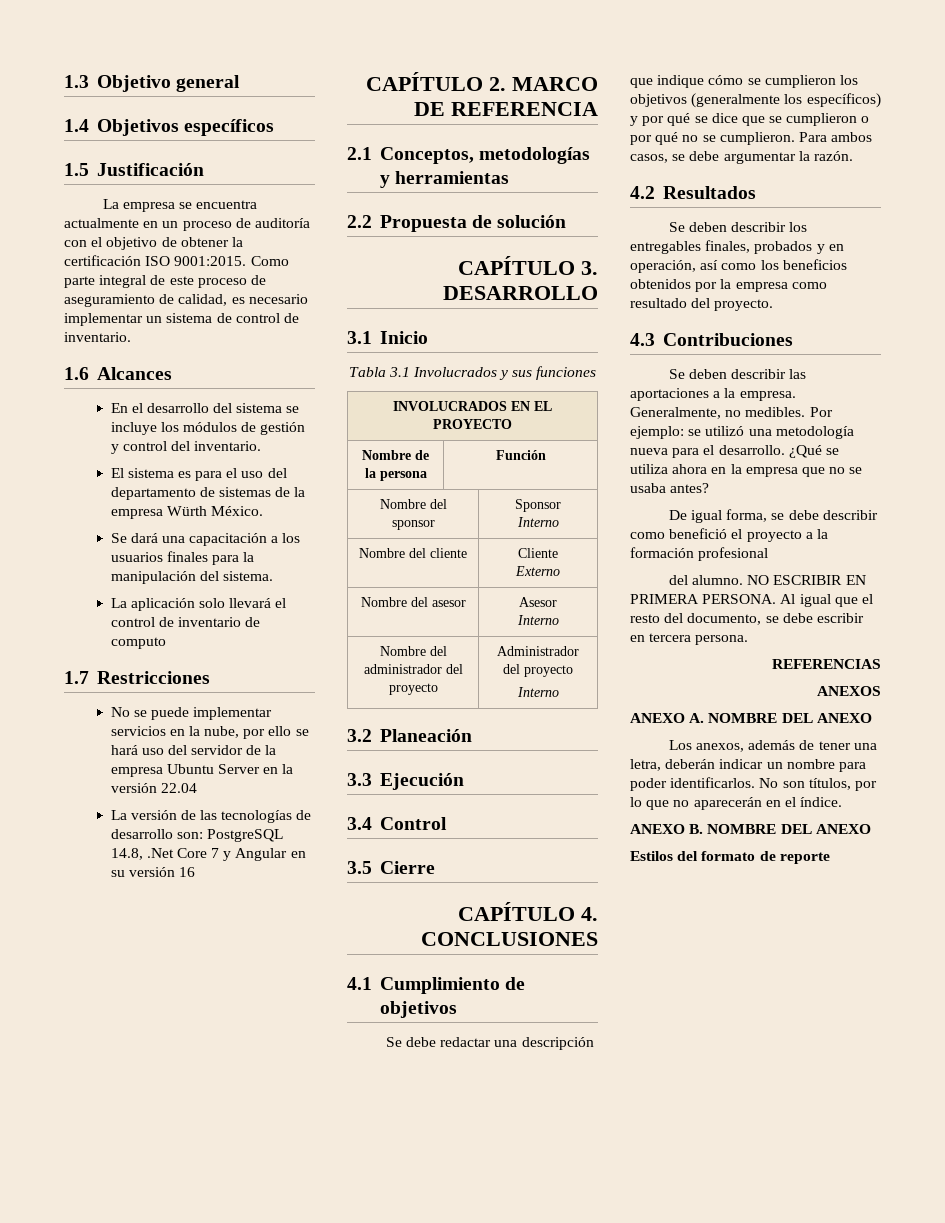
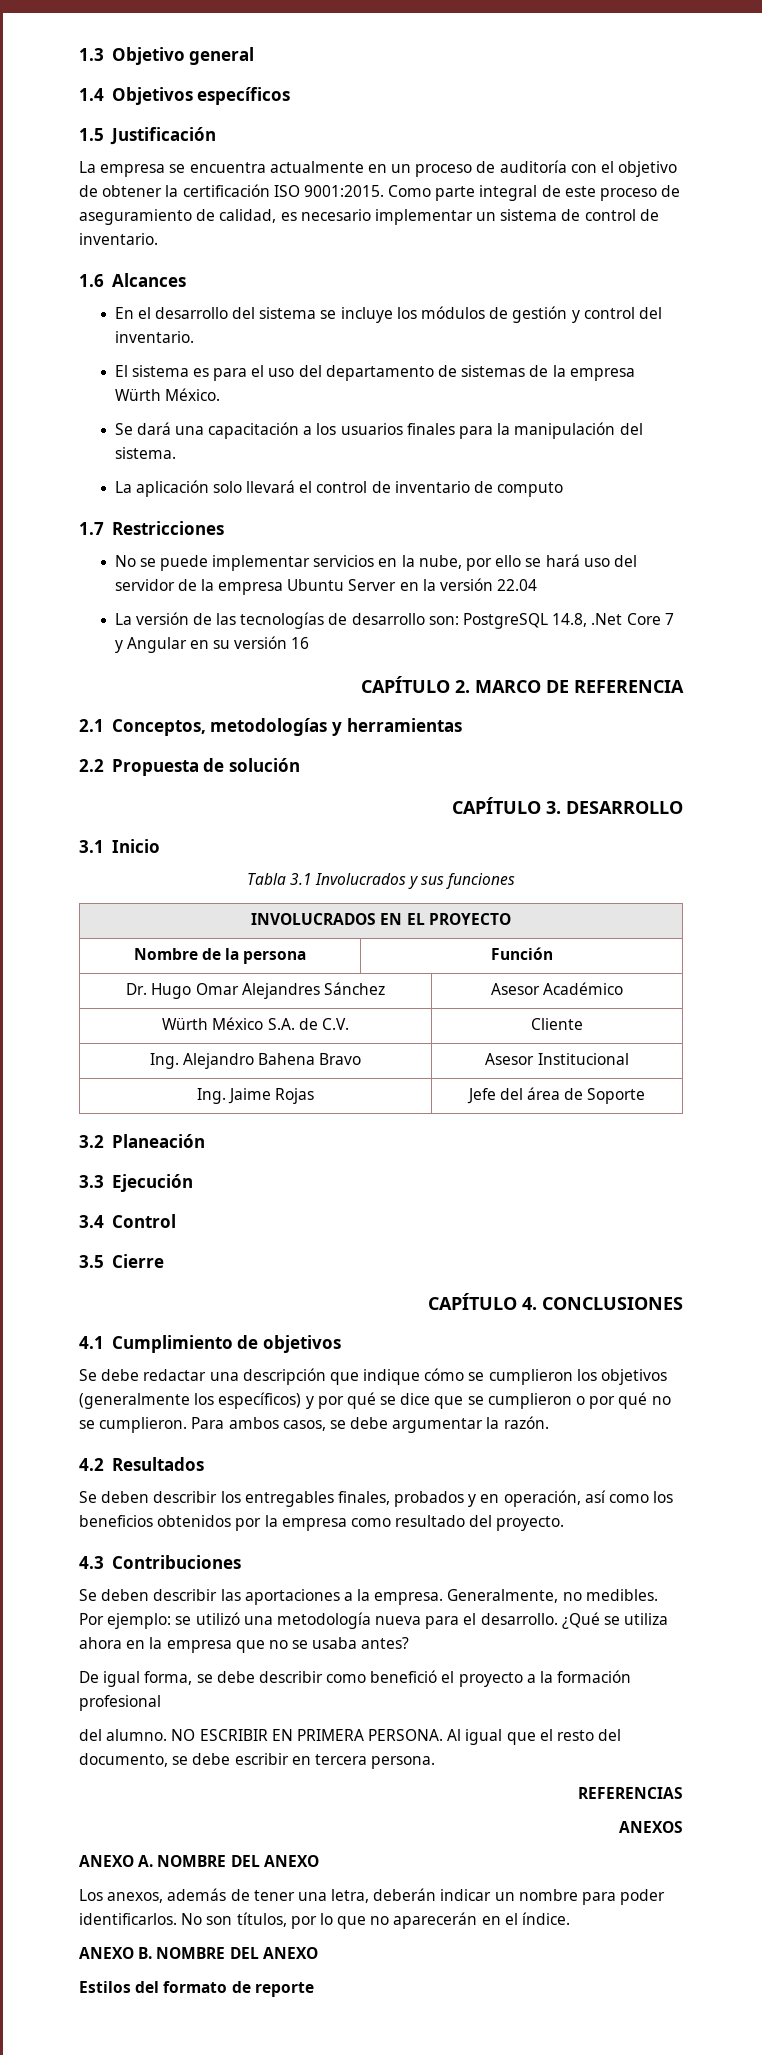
- Nombre del sponsor | Sponsor
- Interno
- Nombre del cliente | Cliente
- Externo
- Nombre del asesor | Asesor
- Interno
- Nombre del administrador del proyecto | Administrador del proyecto
- Interno
+ Dr. Hugo Omar Alejandres Sánchez | Asesor Académico
+ Würth México S.A. de C.V. | Cliente
+ Ing. Alejandro Bahena Bravo | Asesor Institucional
+ Ing. Jaime Rojas | Jefe del área de Soporte

